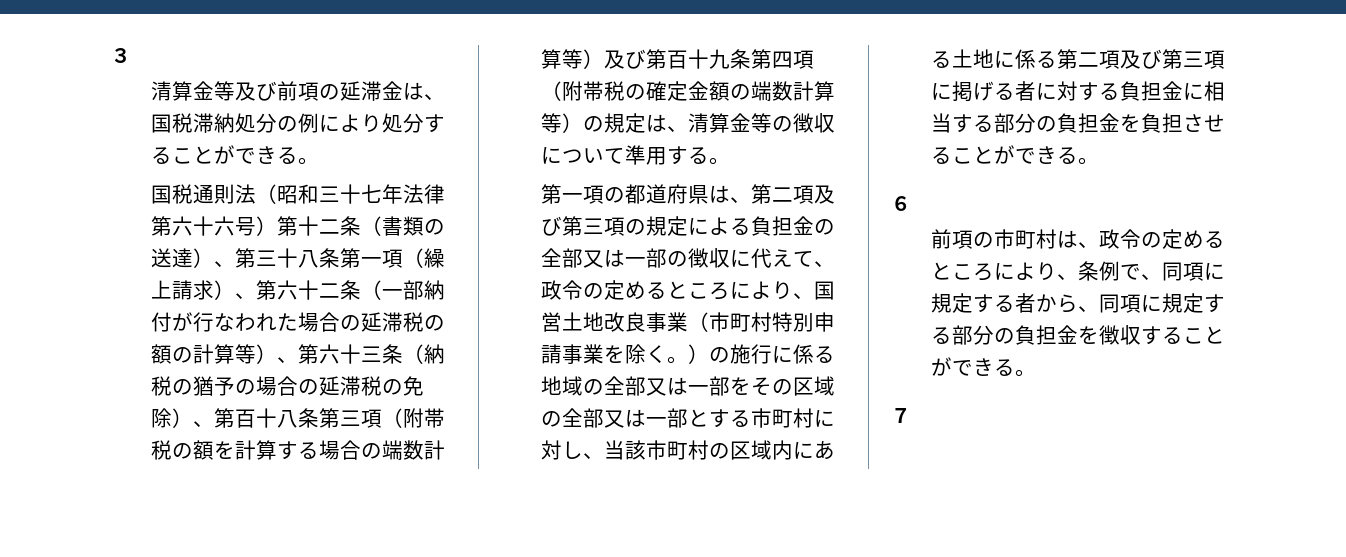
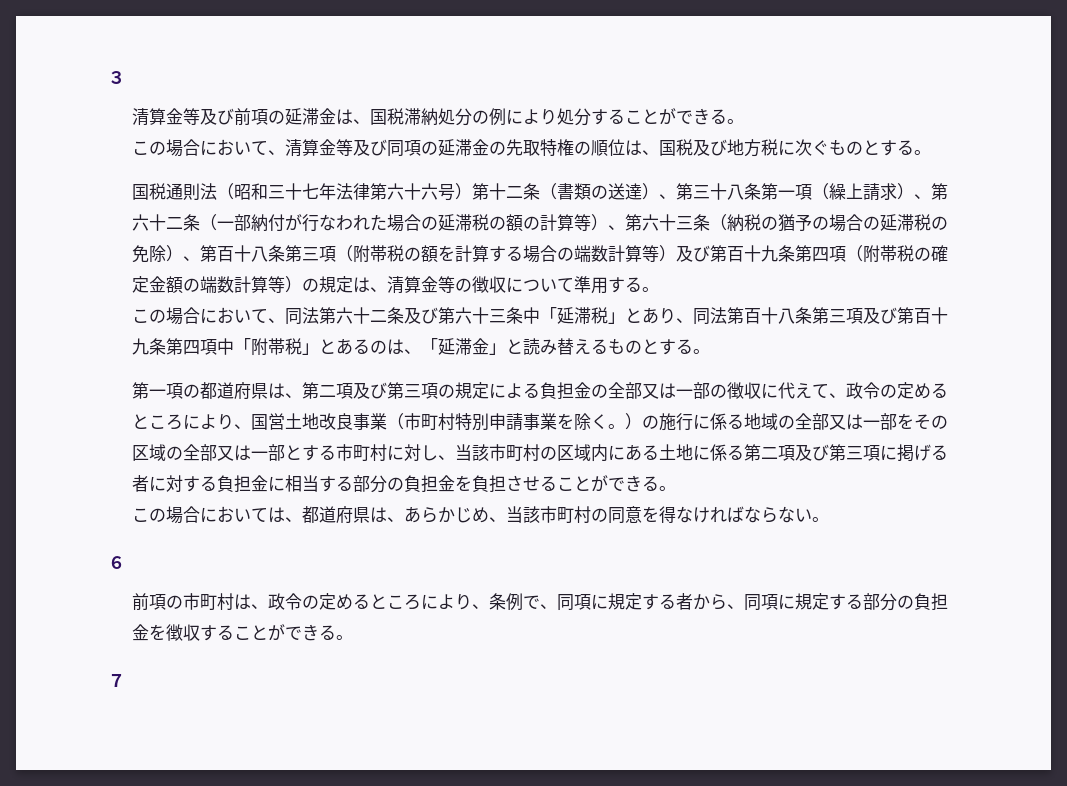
+ この場合において、清算金等及び同項の延滞金の先取特権の順位は、国税及び地方税に次ぐものとする。
+ この場合において、同法第六十二条及び第六十三条中「延滞税」とあり、同法第百十八条第三項及び第百十九条第四項中「附帯税」とあるのは、「延滞金」と読み替えるものとする。
+ この場合においては、都道府県は、あらかじめ、当該市町村の同意を得なければならない。

